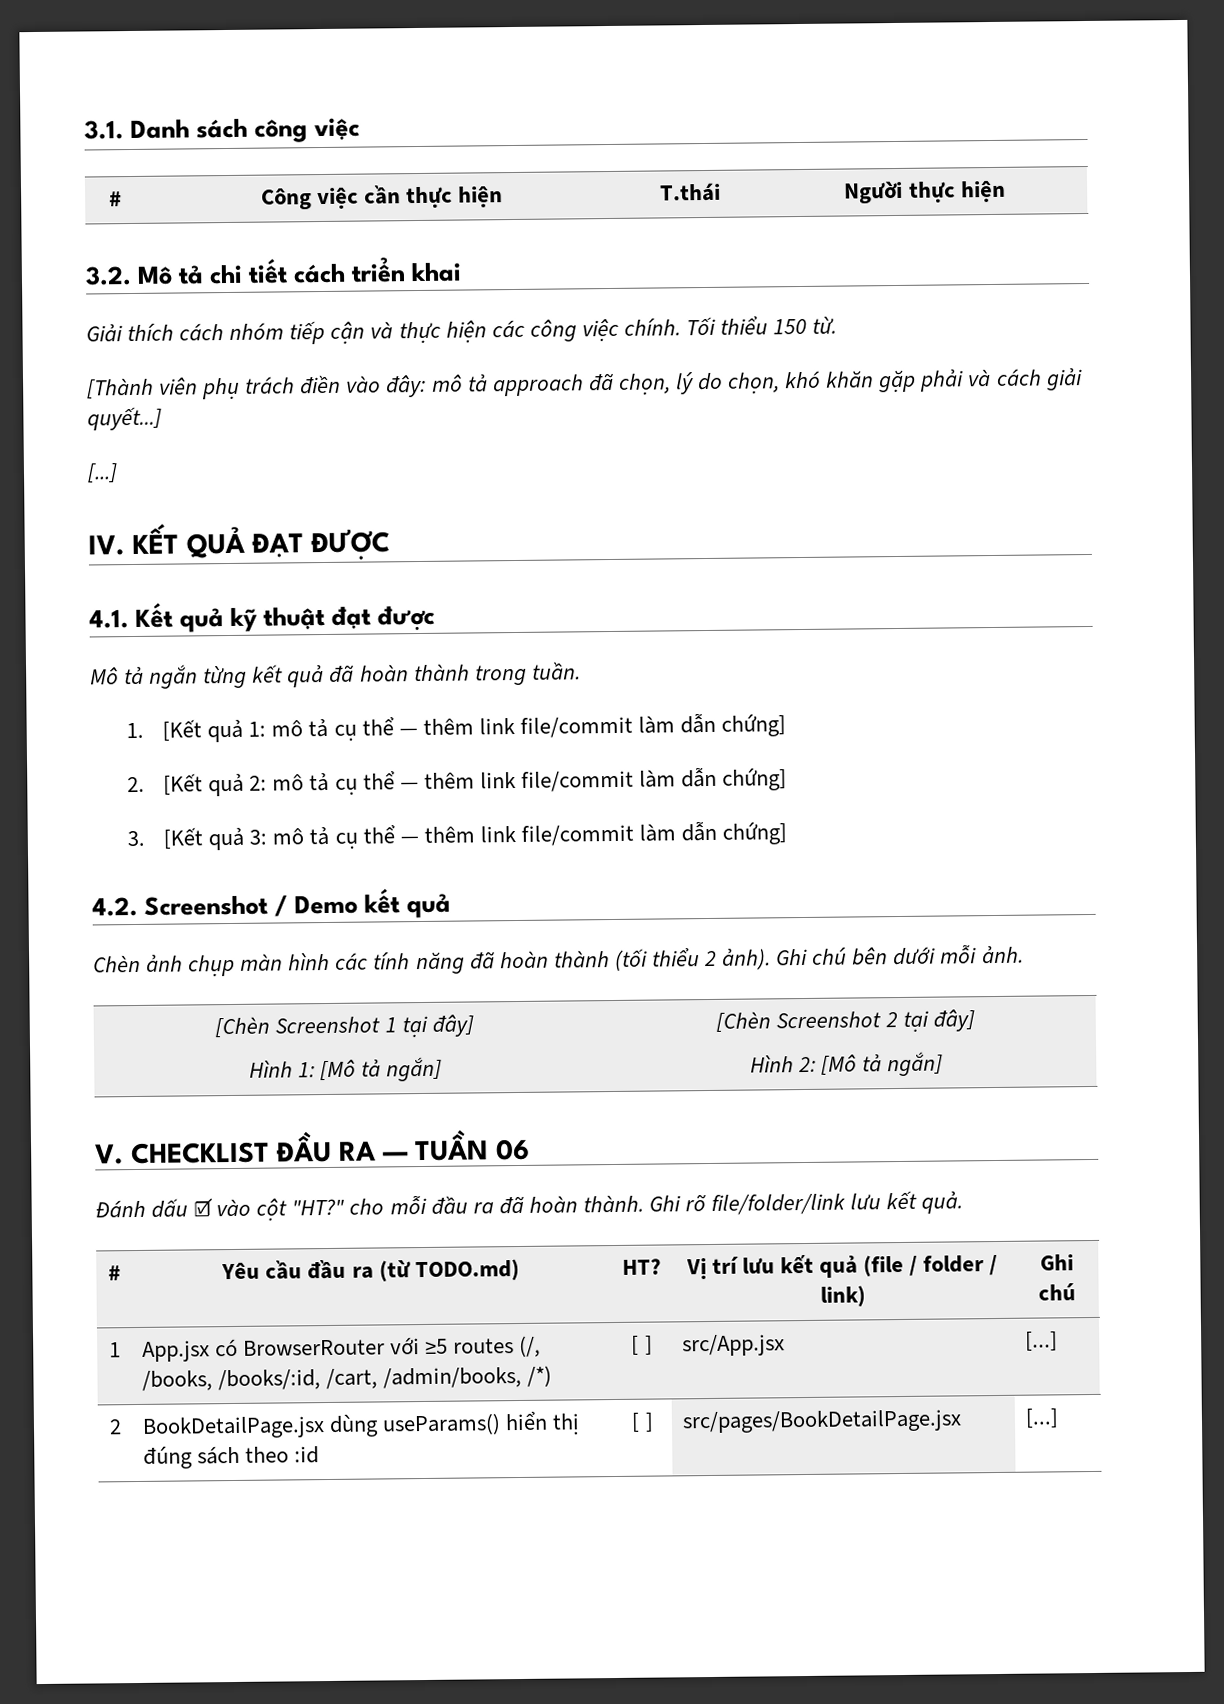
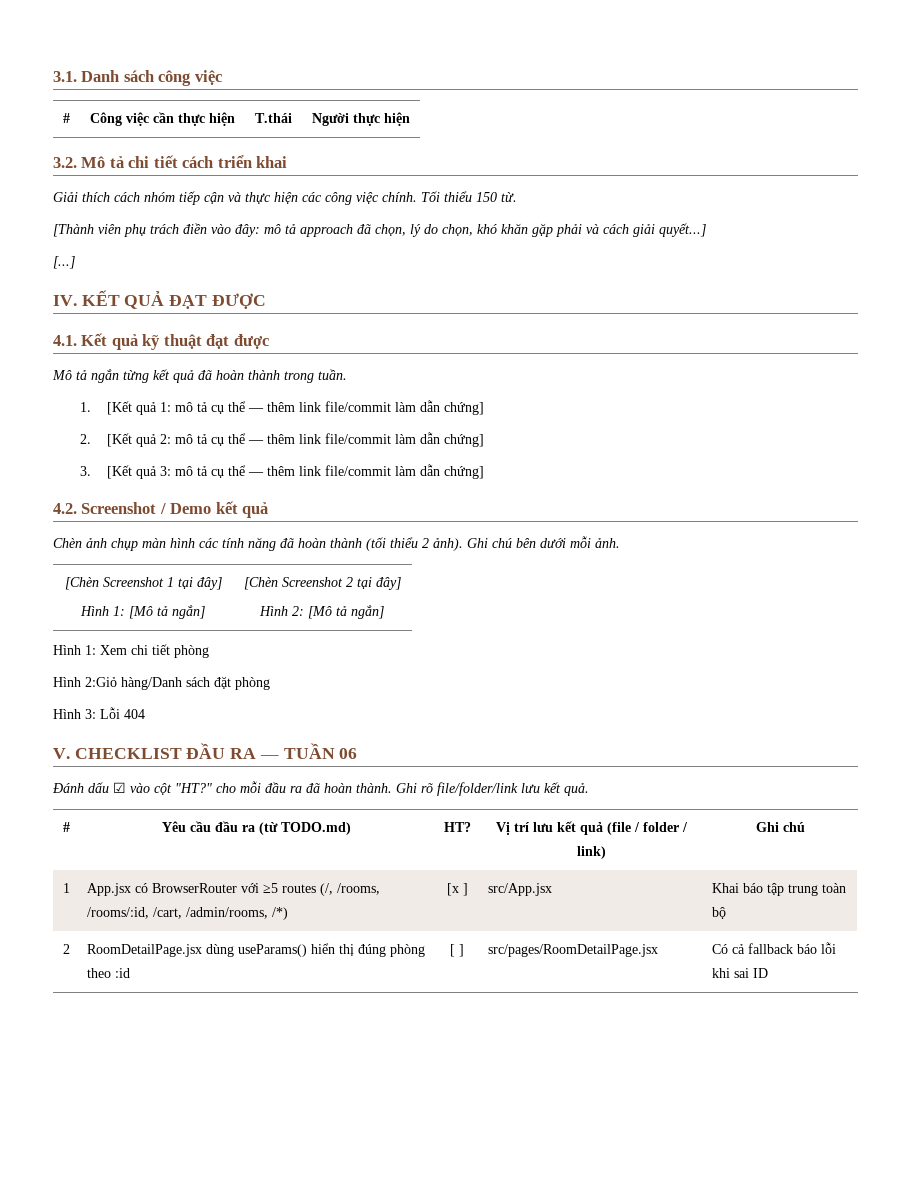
+ Hình 1: Xem chi tiết phòng
+ Hình 2:Giỏ hàng/Danh sách đặt phòng
+ Hình 3: Lỗi 404
- 1 | App.jsx có BrowserRouter với ≥5 routes (/, /books, /books/:id, /cart, /admin/books, /*) | [ ] | src/App.jsx | [...]
+ 1 | App.jsx có BrowserRouter với ≥5 routes (/, /rooms, /rooms/:id, /cart, /admin/rooms, /*) | [x ] | src/App.jsx | Khai báo tập trung toàn bộ
- 2 | BookDetailPage.jsx dùng useParams() hiển thị đúng sách theo :id | [ ] | src/pages/BookDetailPage.jsx | [...]
+ 2 | RoomDetailPage.jsx dùng useParams() hiển thị đúng phòng theo :id | [ ] | src/pages/RoomDetailPage.jsx | Có cả fallback báo lỗi khi sai ID

